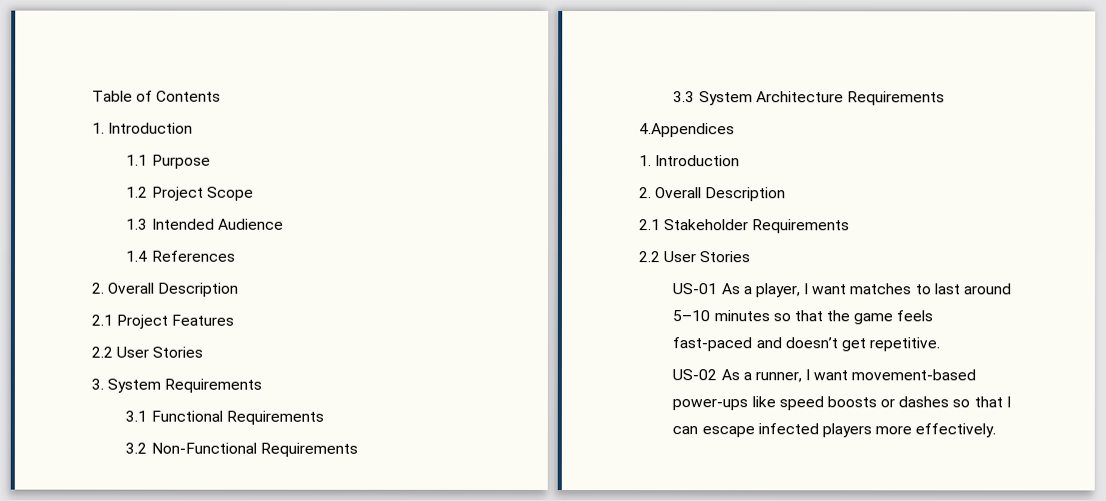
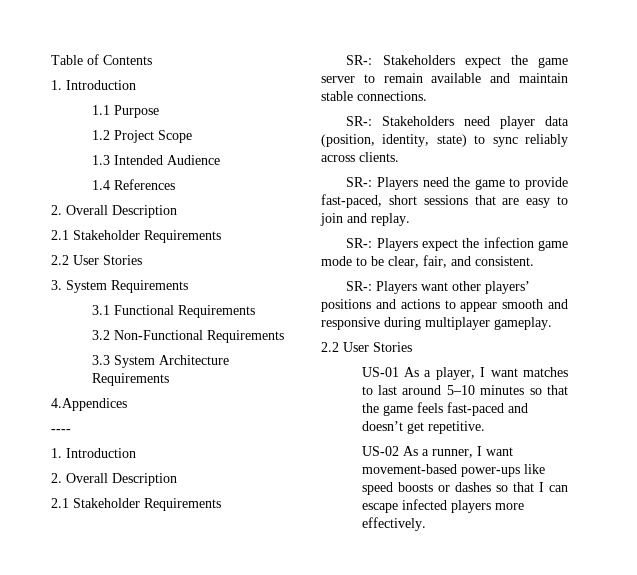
  1.4 References
  2. Overall Description
- 2.1 Project Features
+ 2.1 Stakeholder Requirements
+ ----
+ SR-: Stakeholders expect the game server to remain available and maintain stable connections.
+ SR-: Stakeholders need player data (position, identity, state) to sync reliably across clients.
+ SR-: Players need the game to provide fast-paced, short sessions that are easy to join and replay.
+ SR-: Players expect the infection game mode to be clear, fair, and consistent.
+ SR-: Players want other players’ positions and actions to appear smooth and responsive during multiplayer gameplay.

